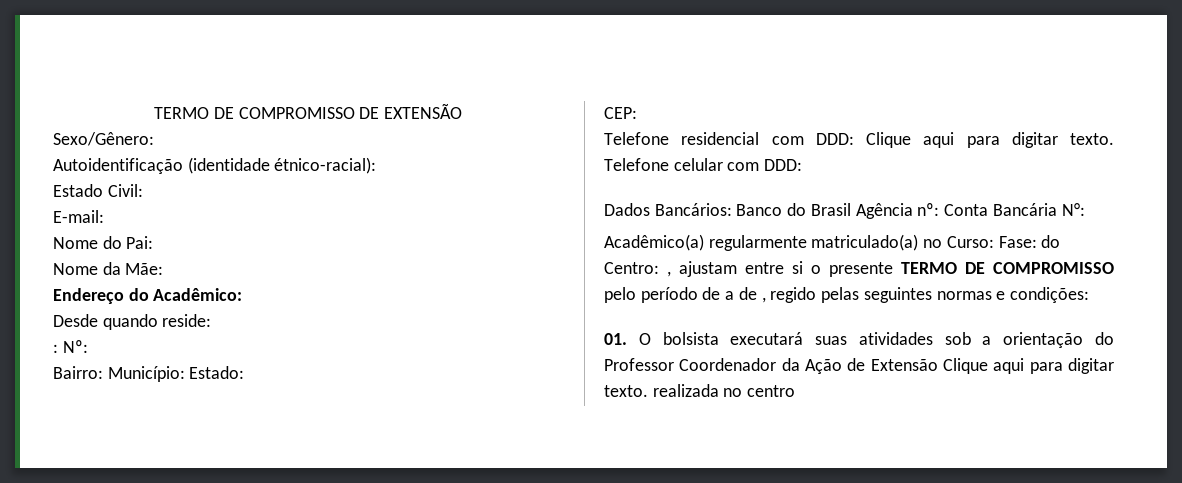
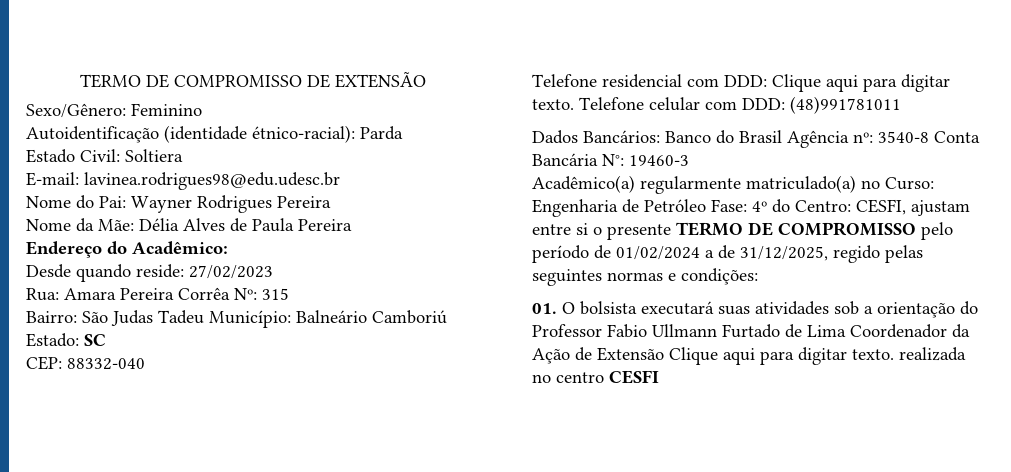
- Sexo/Gênero:
+ Sexo/Gênero: Feminino
- Autoidentificação (identidade étnico-racial):
+ Autoidentificação (identidade étnico-racial): Parda
- Estado Civil:
+ Estado Civil: Soltiera
- E-mail:
+ E-mail: lavinea.rodrigues98@edu.udesc.br
- Nome do Pai:
+ Nome do Pai: Wayner Rodrigues Pereira
- Nome da Mãe:
+ Nome da Mãe: Délia Alves de Paula Pereira
- Desde quando reside:
- : Nº:
+ Desde quando reside: 27/02/2023
+ Rua: Amara Pereira Corrêa Nº: 315
- Bairro: Município: Estado:
+ Bairro: São Judas Tadeu Município: Balneário Camboriú Estado: SC
- CEP:
+ CEP: 88332-040
- Telefone celular com DDD:
+ Telefone celular com DDD: (48)991781011
- Dados Bancários: Banco do Brasil Agência nº: Conta Bancária N°:
+ Dados Bancários: Banco do Brasil Agência nº: 3540-8 Conta Bancária N°: 19460-3
- Acadêmico(a) regularmente matriculado(a) no Curso: Fase: do Centro: , ajustam entre si o presente TERMO DE COMPROMISSO pelo período de a de , regido pelas seguintes normas e condições:
+ Acadêmico(a) regularmente matriculado(a) no Curso: Engenharia de Petróleo Fase: 4º do Centro: CESFI, ajustam entre si o presente TERMO DE COMPROMISSO pelo período de 01/02/2024 a de 31/12/2025, regido pelas seguintes normas e condições:
- 01. O bolsista executará suas atividades sob a orientação do Professor Coordenador da Ação de Extensão Clique aqui para digitar texto. realizada no centro
+ 01. O bolsista executará suas atividades sob a orientação do Professor Fabio Ullmann Furtado de Lima Coordenador da Ação de Extensão Clique aqui para digitar texto. realizada no centro CESFI

